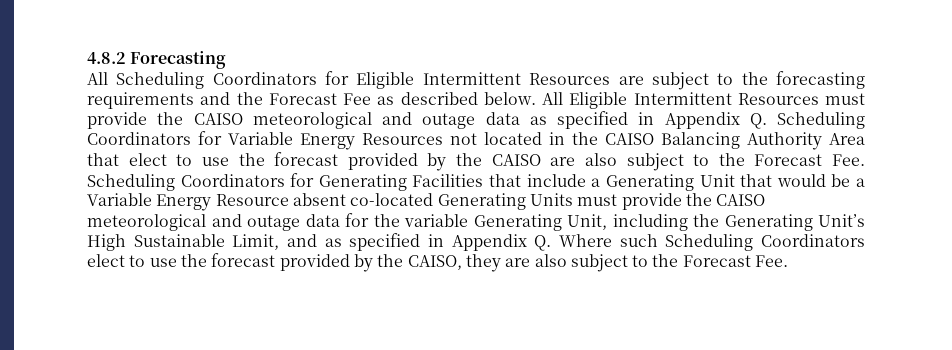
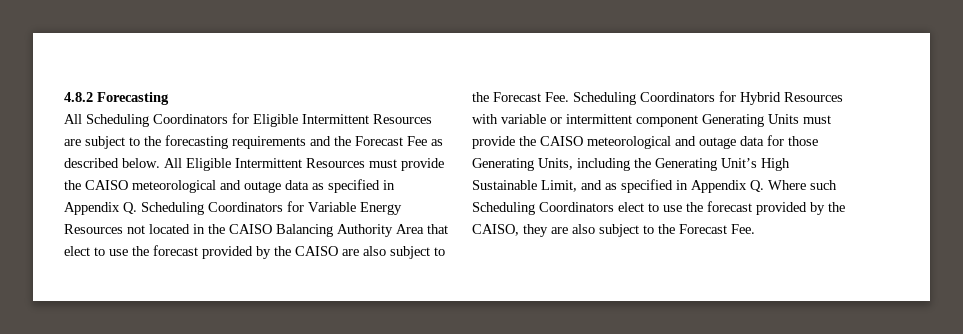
- All Eligible Intermittent Resources must provide the CAISO meteorological and outage data as specified in Appendix Q. Scheduling Coordinators for Variable Energy Resources not located in the CAISO Balancing Authority Area that elect to use the forecast provided by the CAISO are also subject to the Forecast Fee. Scheduling Coordinators for Generating Facilities that include a Generating Unit that would be a Variable Energy Resource absent co-located Generating Units must provide the CAISO meteorological and outage data for the variable Generating Unit, including the Generating Unit’s High Sustainable Limit, and as specified in Appendix Q. Where such Scheduling Coordinators elect to use the forecast provided by the CAISO, they are also subject to the Forecast Fee.
+ All Eligible Intermittent Resources must provide the CAISO meteorological and outage data as specified in Appendix Q. Scheduling Coordinators for Variable Energy Resources not located in the CAISO Balancing Authority Area that elect to use the forecast provided by the CAISO are also subject to the Forecast Fee. Scheduling Coordinators for Hybrid Resources with variable or intermittent component Generating Units must provide the CAISO meteorological and outage data for those Generating Units, including the Generating Unit’s High Sustainable Limit, and as specified in Appendix Q. Where such Scheduling Coordinators elect to use the forecast provided by the CAISO, they are also subject to the Forecast Fee.

